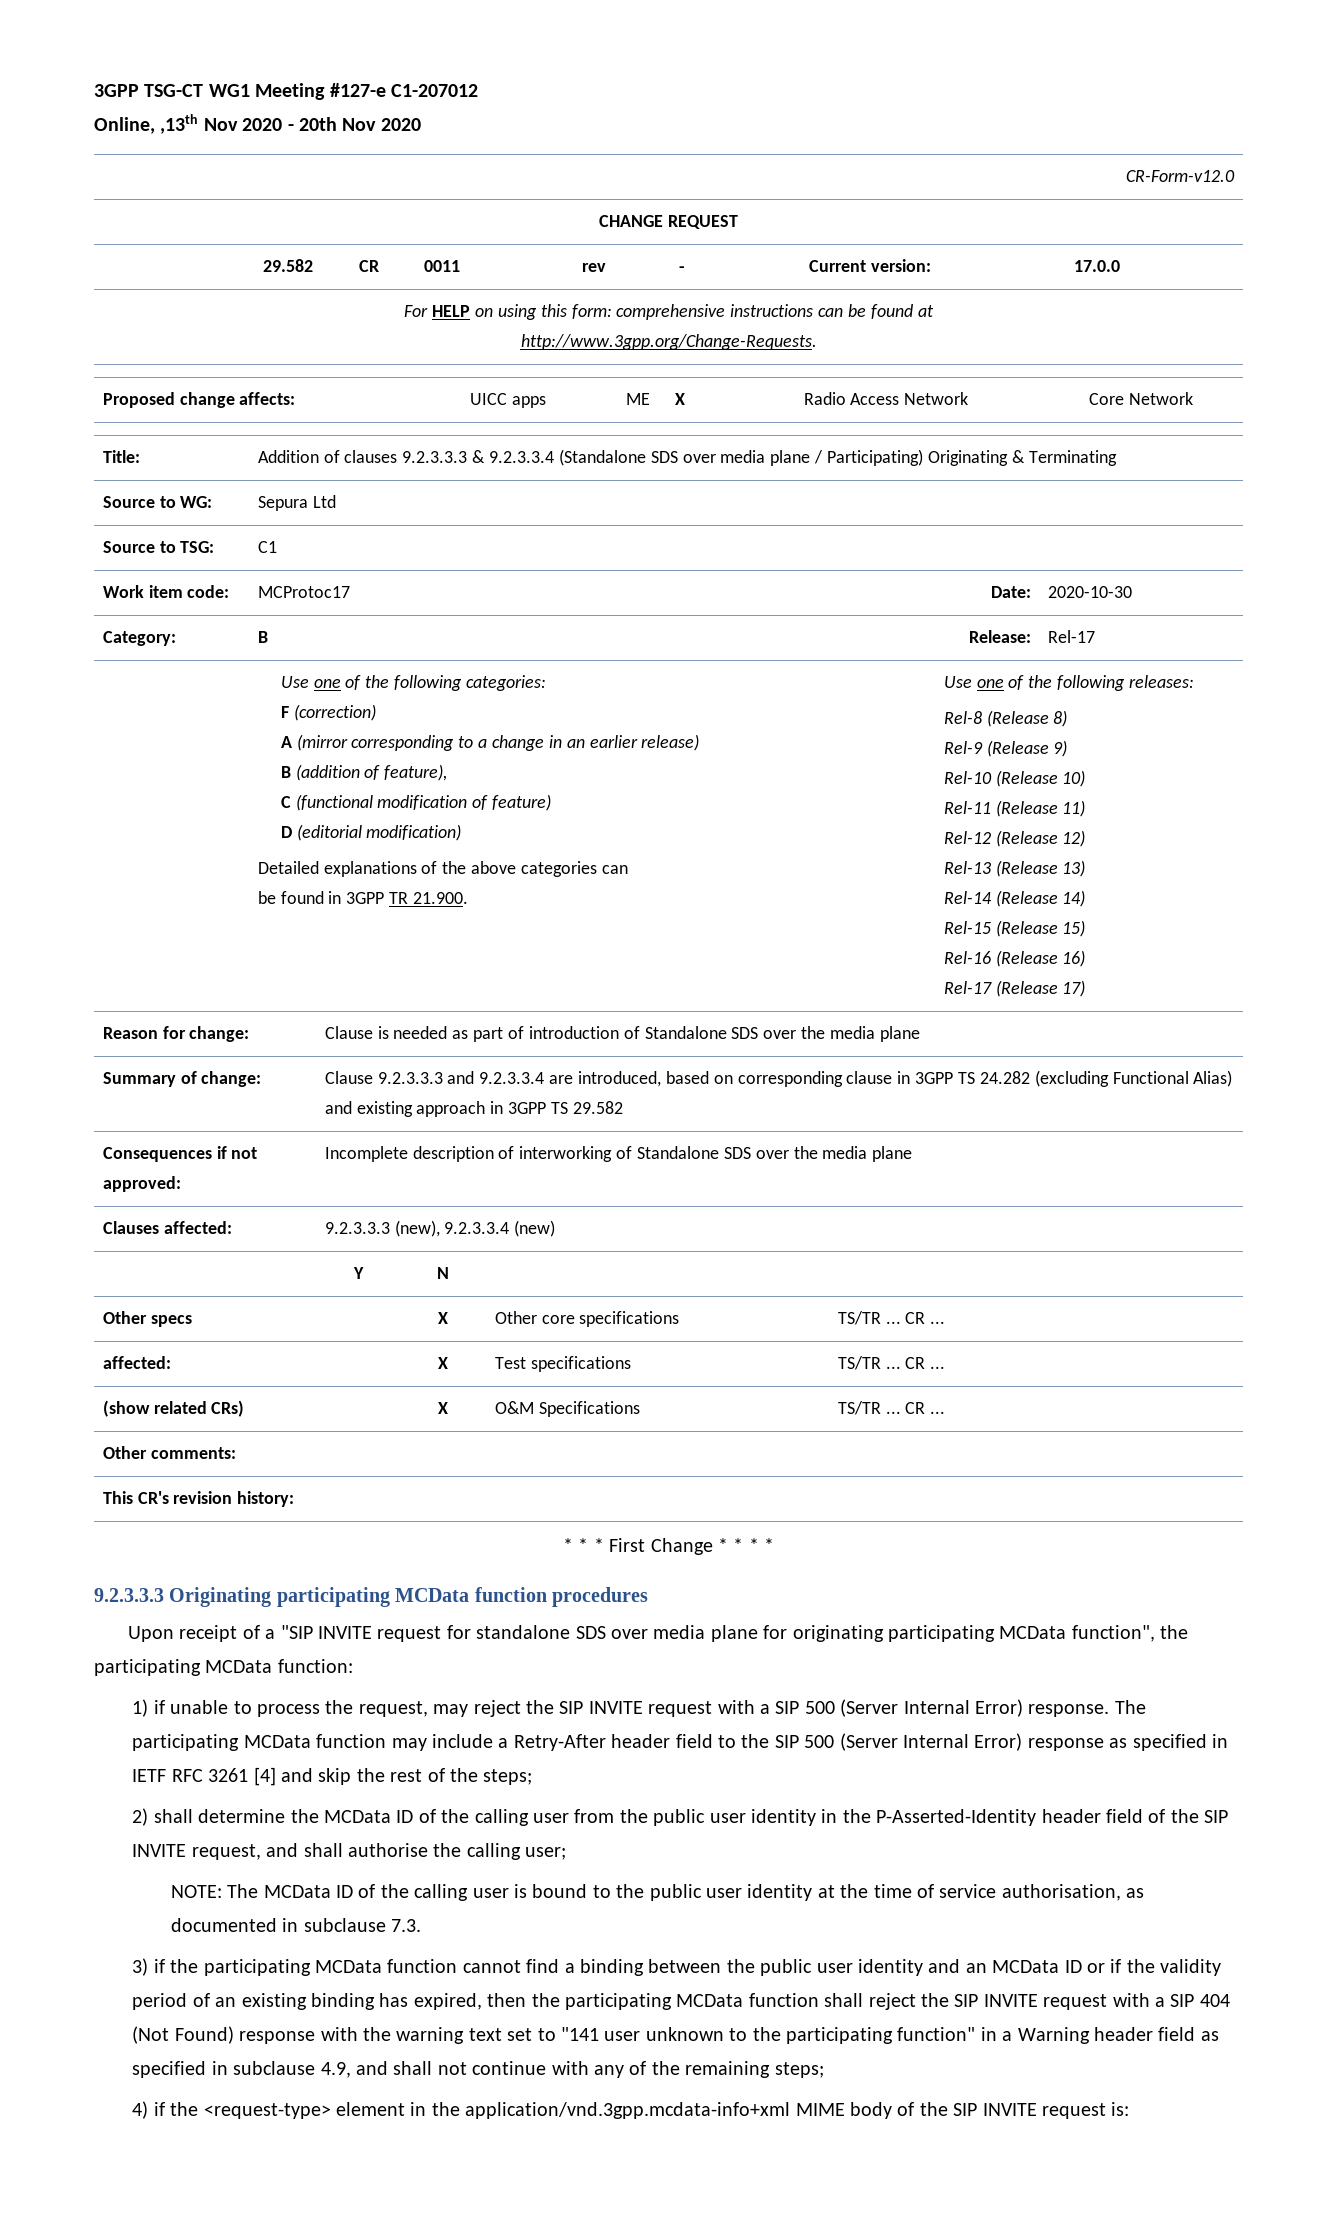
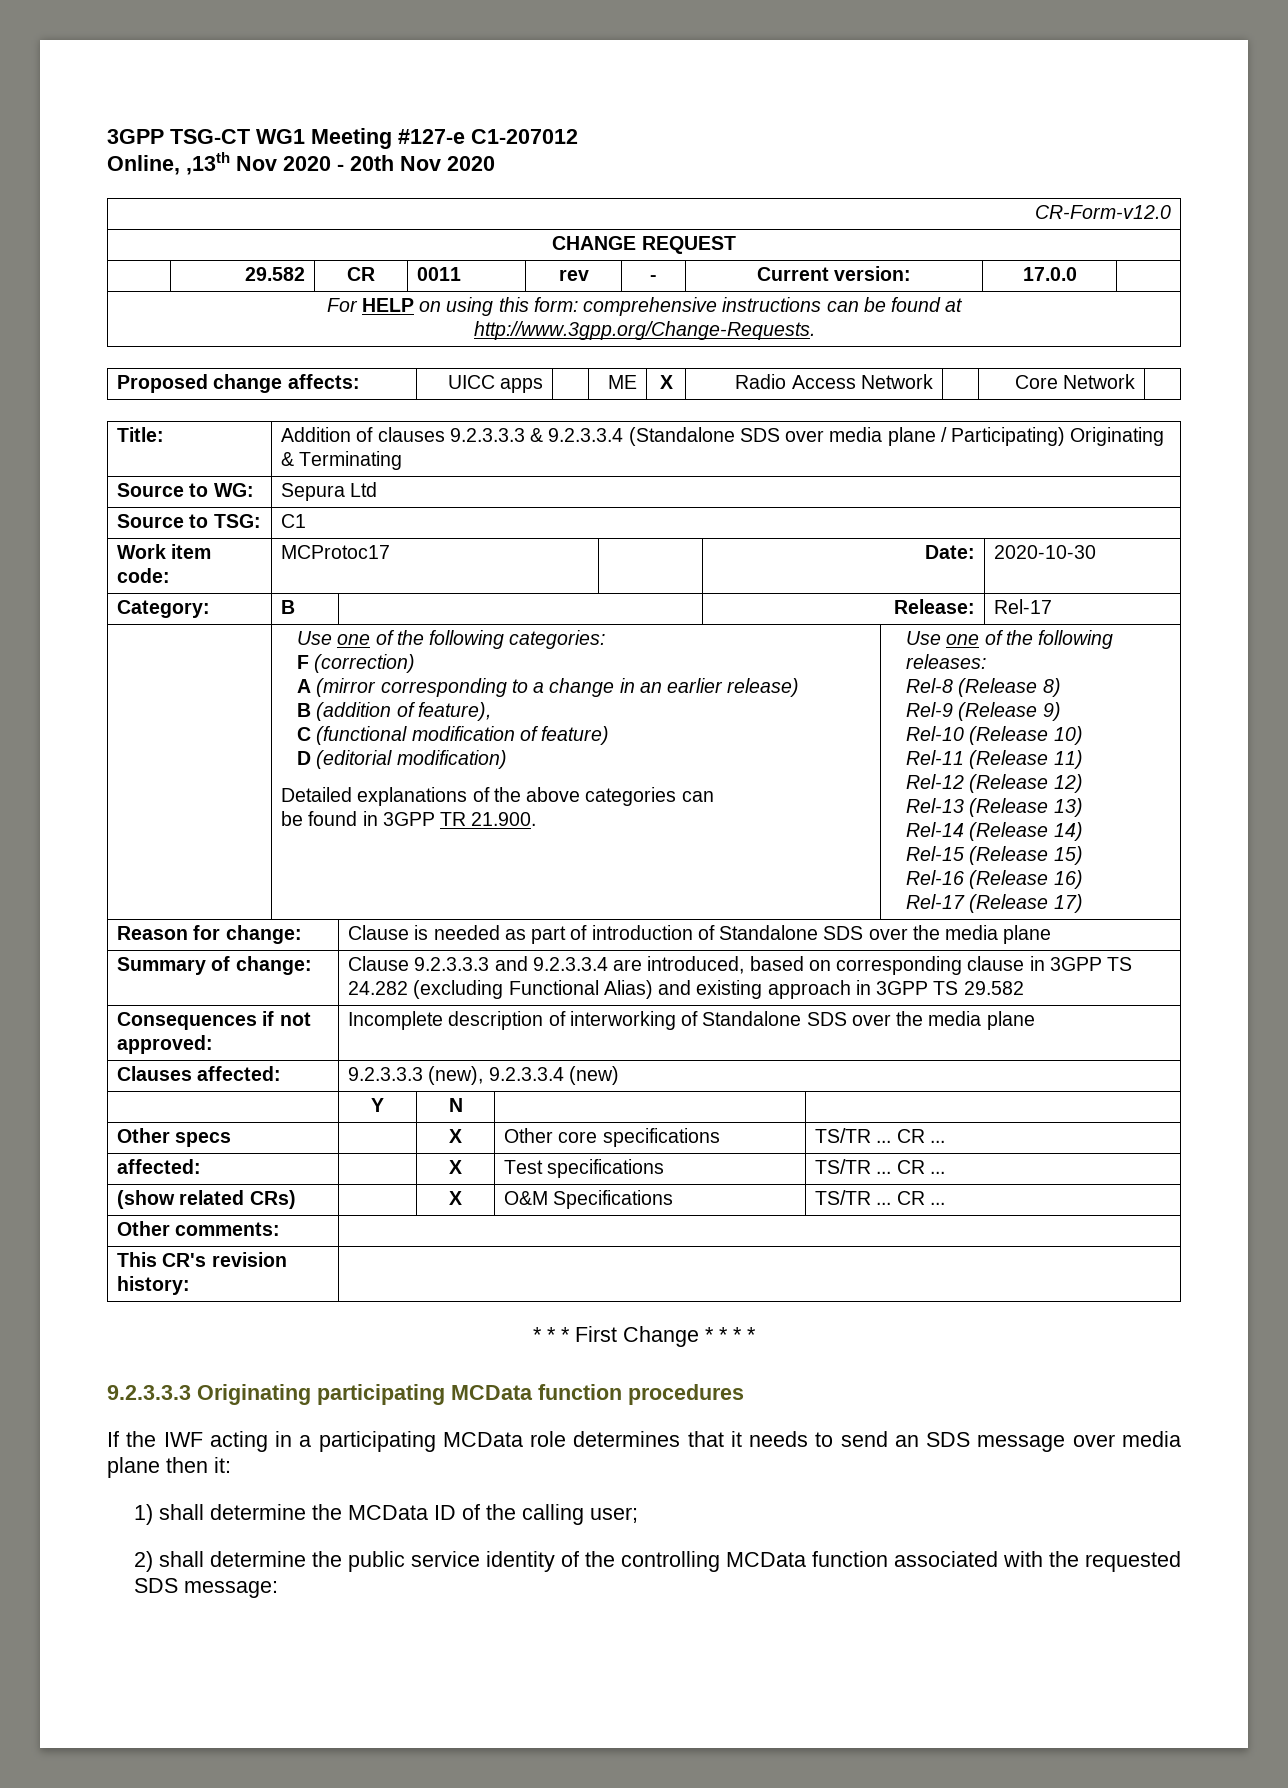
- Upon receipt of a "SIP INVITE request for standalone SDS over media plane for originating participating MCData function", the participating MCData function:
- 1) if unable to process the request, may reject the SIP INVITE request with a SIP 500 (Server Internal Error) response. The participating MCData function may include a Retry-After header field to the SIP 500 (Server Internal Error) response as specified in IETF RFC 3261 [4] and skip the rest of the steps;
- 2) shall determine the MCData ID of the calling user from the public user identity in the P-Asserted-Identity header field of the SIP INVITE request, and shall authorise the calling user;
- NOTE: The MCData ID of the calling user is bound to the public user identity at the time of service authorisation, as documented in subclause 7.3.
- 3) if the participating MCData function cannot find a binding between the public user identity and an MCData ID or if the validity period of an existing binding has expired, then the participating MCData function shall reject the SIP INVITE request with a SIP 404 (Not Found) response with the warning text set to "141 user unknown to the participating function" in a Warning header field as specified in subclause 4.9, and shall not continue with any of the remaining steps;
- 4) if the <request-type> element in the application/vnd.3gpp.mcdata-info+xml MIME body of the SIP INVITE request is:
+ If the IWF acting in a participating MCData role determines that it needs to send an SDS message over media plane then it:
+ 1) shall determine the MCData ID of the calling user;
+ 2) shall determine the public service identity of the controlling MCData function associated with the requested SDS message:

